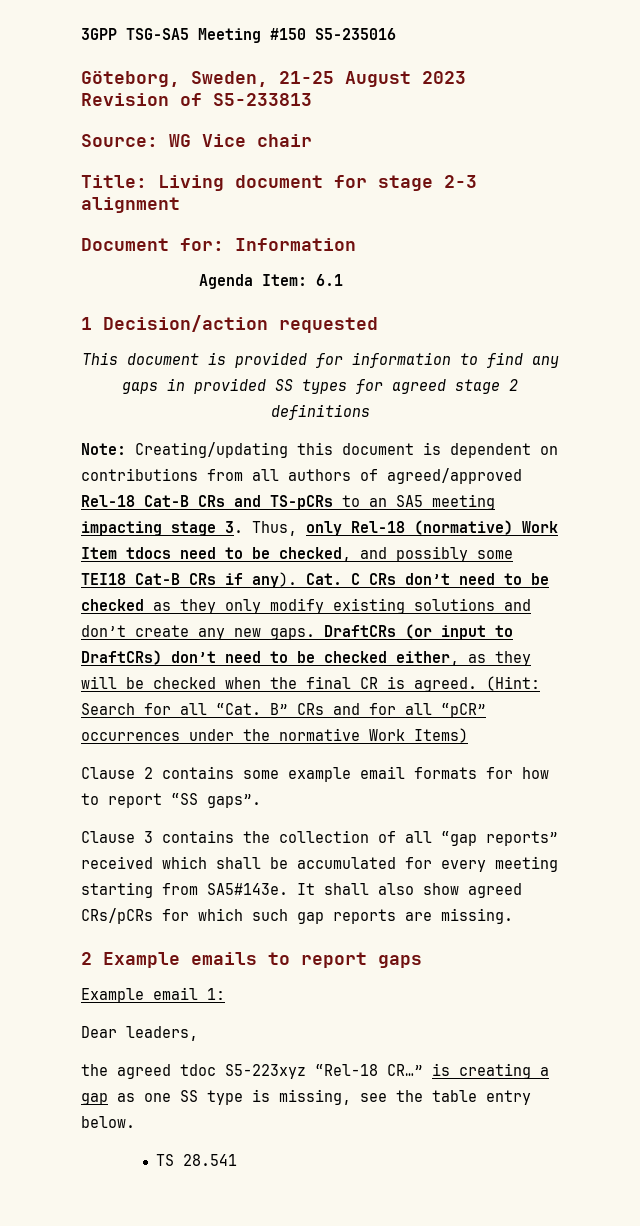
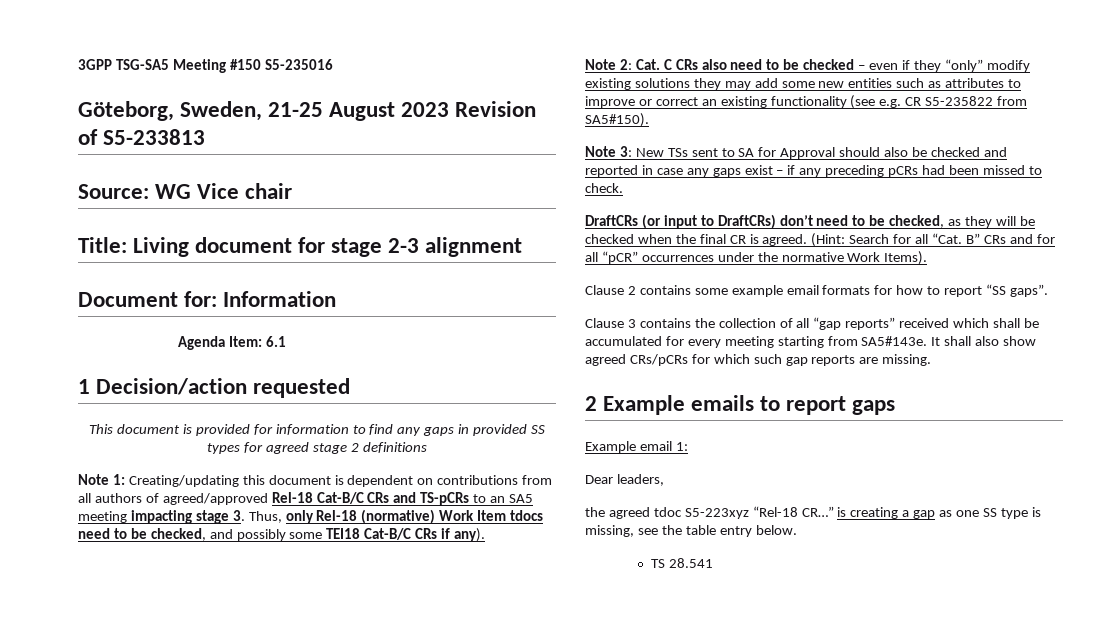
- Note:
+ Note 1:
- Creating/updating this document is dependent on contributions from all authors of agreed/approved Rel-18 Cat-B CRs and TS-pCRs to an SA5 meeting impacting stage 3. Thus, only Rel-18 (normative) Work Item tdocs need to be checked, and possibly some TEI18 Cat-B CRs if any).
+ Creating/updating this document is dependent on contributions from all authors of agreed/approved Rel-18 Cat-B/C CRs and TS-pCRs to an SA5 meeting impacting stage 3. Thus, only Rel-18 (normative) Work Item tdocs need to be checked, and possibly some TEI18 Cat-B/C CRs if any).
+ Note 2:
- Cat. C CRs don’t need to be checked as they only modify existing solutions and don’t create any new gaps. DraftCRs (or input to DraftCRs) don’t need to be checked either, as they will be checked when the final CR is agreed.
+ Cat. C CRs also need to be checked – even if they “only” modify existing solutions they may add some new entities such as attributes to improve or correct an existing functionality (see e.g. CR S5-235822 from SA5#150).
+ Note 3: New TSs sent to SA for Approval should also be checked and reported in case any gaps exist – if any preceding pCRs had been missed to check.
+ DraftCRs (or input to DraftCRs) don’t need to be checked, as they will be checked when the final CR is agreed.
- (Hint: Search for all “Cat. B” CRs and for all “pCR” occurrences under the normative Work Items)
+ (Hint: Search for all “Cat. B” CRs and for all “pCR” occurrences under the normative Work Items).

